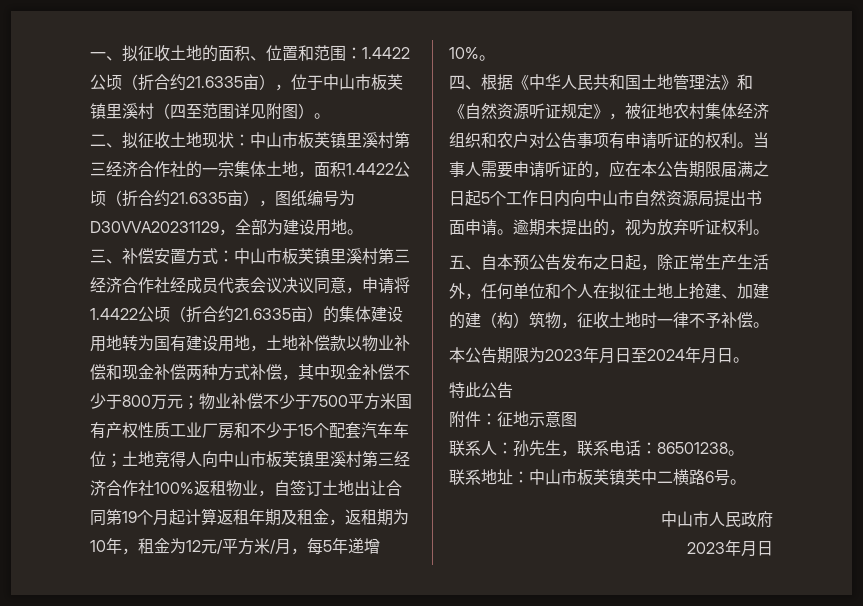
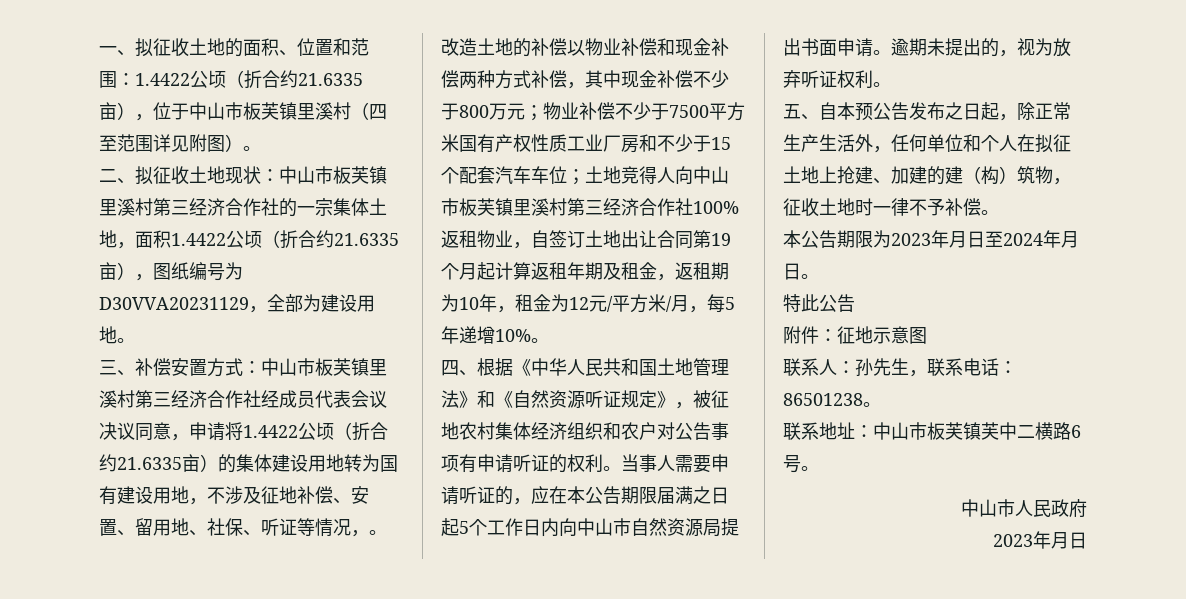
- 中山市板芙镇里溪村第三经济合作社经成员代表会议决议同意，申请将1.4422公顷（折合约21.6335亩）的集体建设用地转为国有建设用地，土地补偿款以物业补偿和现金补偿两种方式补偿，其中现金补偿不少于800万元；
+ 中山市板芙镇里溪村第三经济合作社经成员代表会议决议同意，申请将1.4422公顷（折合约21.6335亩）的集体建设用地转为国有建设用地，不涉及征地补偿、安置、留用地、社保、听证等情况，。改造土地的补偿以物业补偿和现金补偿两种方式补偿，其中现金补偿不少于800万元；

